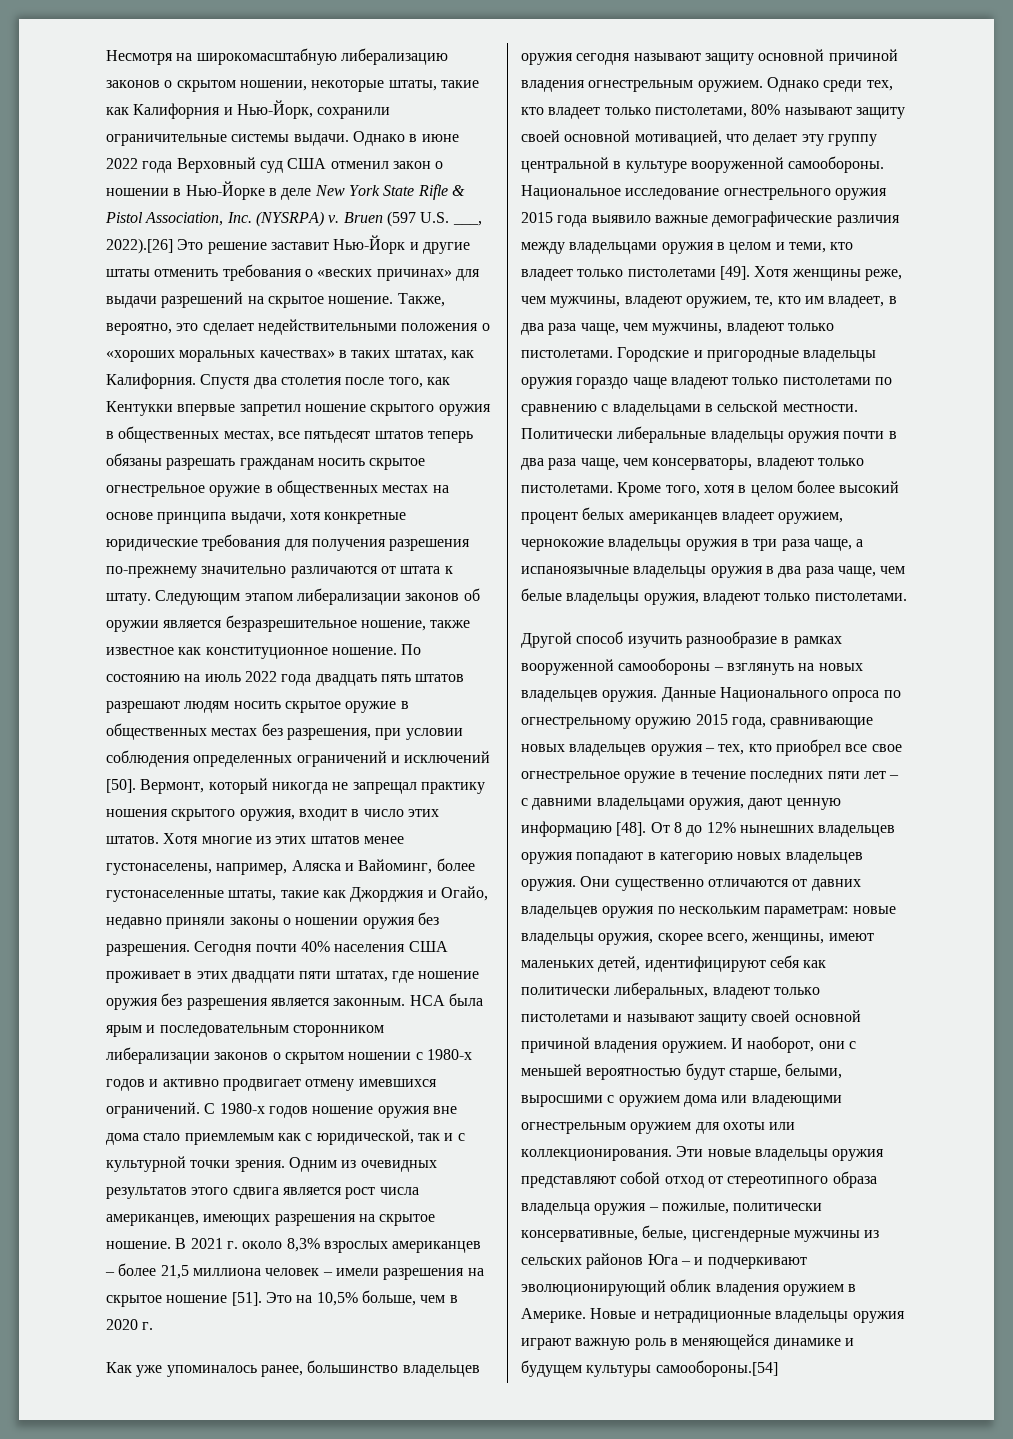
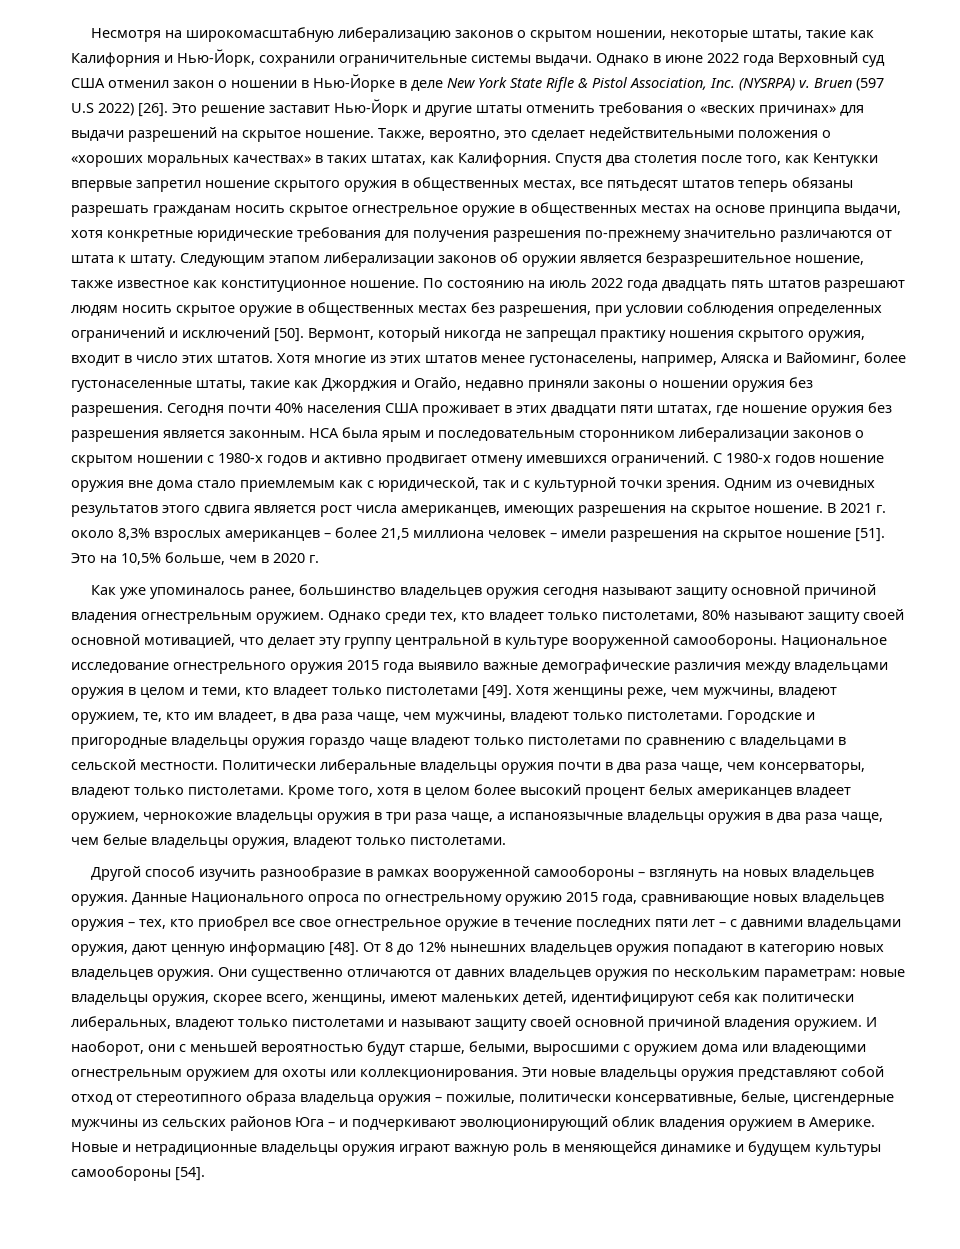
- Bruen (597 U.S. ___, 2022).[26] Это решение заставит Нью-Йорк и другие штаты отменить требования о «веских причинах» для выдачи разрешений на скрытое ношение.
+ Bruen (597 U.S 2022) [26]. Это решение заставит Нью-Йорк и другие штаты отменить требования о «веских причинах» для выдачи разрешений на скрытое ношение.
- Новые и нетрадиционные владельцы оружия играют важную роль в меняющейся динамике и будущем культуры самообороны.[54]
+ Новые и нетрадиционные владельцы оружия играют важную роль в меняющейся динамике и будущем культуры самообороны [54].

